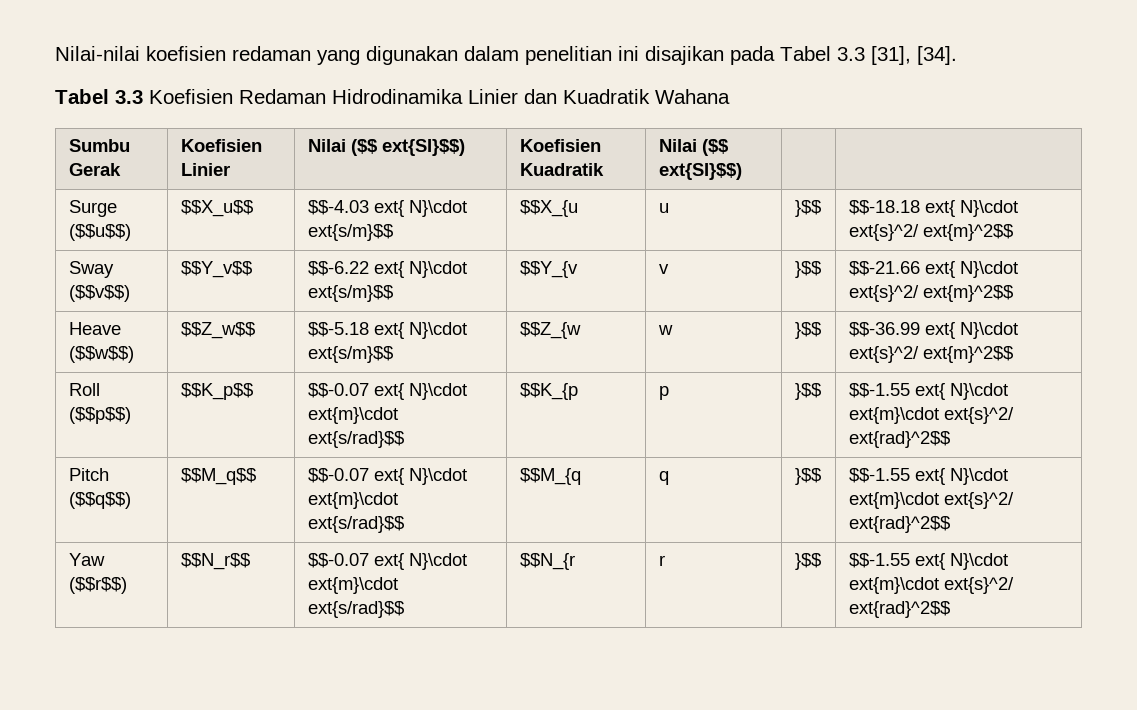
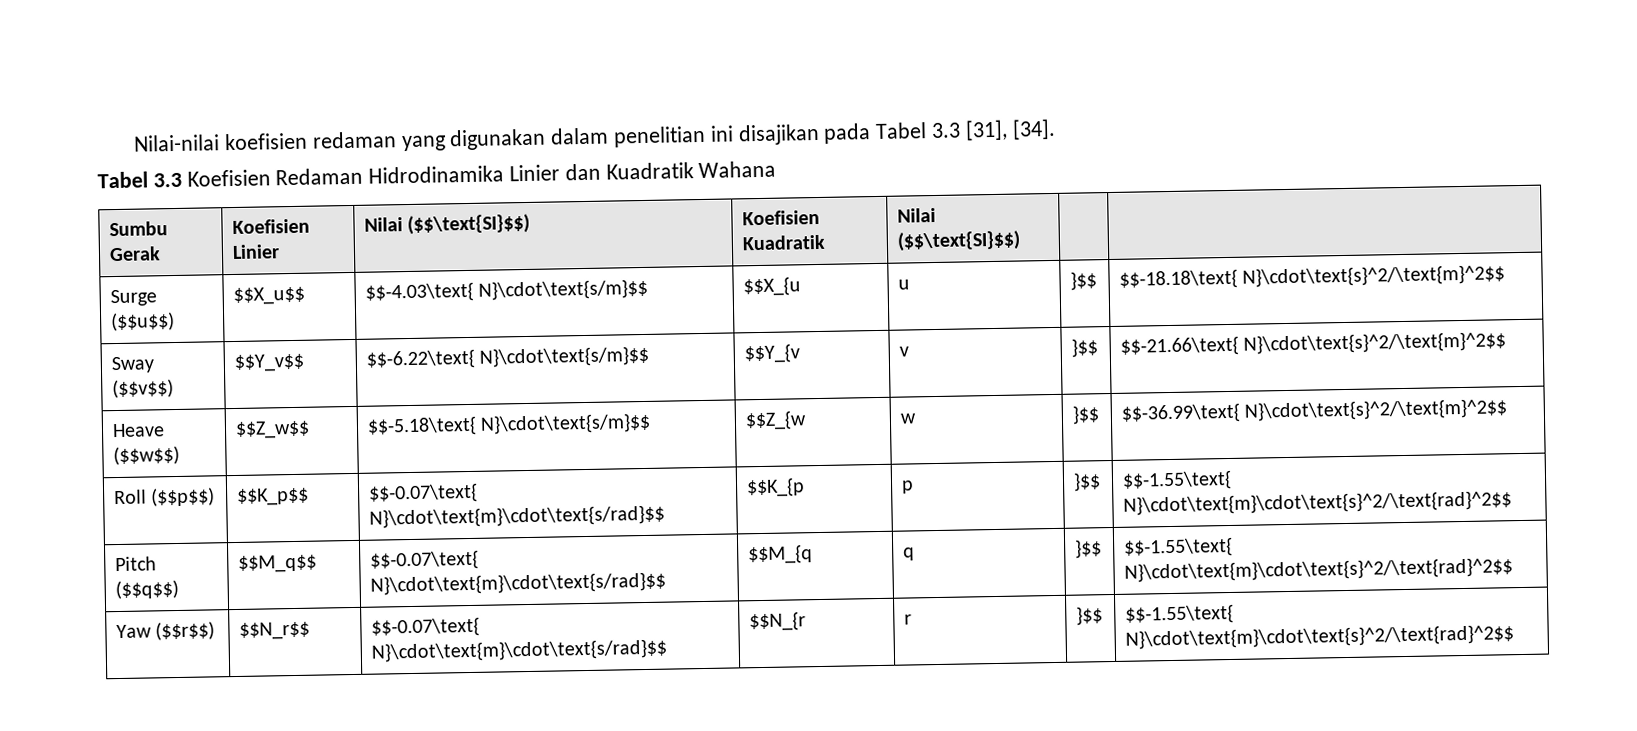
- Sumbu Gerak | Koefisien Linier | Nilai ($$ ext{SI}$$) | Koefisien Kuadratik | Nilai ($$ ext{SI}$$) | |
+ Sumbu Gerak | Koefisien Linier | Nilai ($$\text{SI}$$) | Koefisien Kuadratik | Nilai ($$\text{SI}$$) | |
- Surge ($$u$$) | $$X_u$$ | $$-4.03 ext{ N}\cdot ext{s/m}$$ | $$X_{u | u | }$$ | $$-18.18 ext{ N}\cdot ext{s}^2/ ext{m}^2$$
+ Surge ($$u$$) | $$X_u$$ | $$-4.03\text{ N}\cdot\text{s/m}$$ | $$X_{u | u | }$$ | $$-18.18\text{ N}\cdot\text{s}^2/\text{m}^2$$
- Sway ($$v$$) | $$Y_v$$ | $$-6.22 ext{ N}\cdot ext{s/m}$$ | $$Y_{v | v | }$$ | $$-21.66 ext{ N}\cdot ext{s}^2/ ext{m}^2$$
+ Sway ($$v$$) | $$Y_v$$ | $$-6.22\text{ N}\cdot\text{s/m}$$ | $$Y_{v | v | }$$ | $$-21.66\text{ N}\cdot\text{s}^2/\text{m}^2$$
- Heave ($$w$$) | $$Z_w$$ | $$-5.18 ext{ N}\cdot ext{s/m}$$ | $$Z_{w | w | }$$ | $$-36.99 ext{ N}\cdot ext{s}^2/ ext{m}^2$$
- Roll ($$p$$) | $$K_p$$ | $$-0.07 ext{ N}\cdot ext{m}\cdot ext{s/rad}$$ | $$K_{p | p | }$$ | $$-1.55 ext{ N}\cdot ext{m}\cdot ext{s}^2/ ext{rad}^2$$
- Pitch ($$q$$) | $$M_q$$ | $$-0.07 ext{ N}\cdot ext{m}\cdot ext{s/rad}$$ | $$M_{q | q | }$$ | $$-1.55 ext{ N}\cdot ext{m}\cdot ext{s}^2/ ext{rad}^2$$
- Yaw ($$r$$) | $$N_r$$ | $$-0.07 ext{ N}\cdot ext{m}\cdot ext{s/rad}$$ | $$N_{r | r | }$$ | $$-1.55 ext{ N}\cdot ext{m}\cdot ext{s}^2/ ext{rad}^2$$
+ Heave ($$w$$) | $$Z_w$$ | $$-5.18\text{ N}\cdot\text{s/m}$$ | $$Z_{w | w | }$$ | $$-36.99\text{ N}\cdot\text{s}^2/\text{m}^2$$
+ Roll ($$p$$) | $$K_p$$ | $$-0.07\text{ N}\cdot\text{m}\cdot\text{s/rad}$$ | $$K_{p | p | }$$ | $$-1.55\text{ N}\cdot\text{m}\cdot\text{s}^2/\text{rad}^2$$
+ Pitch ($$q$$) | $$M_q$$ | $$-0.07\text{ N}\cdot\text{m}\cdot\text{s/rad}$$ | $$M_{q | q | }$$ | $$-1.55\text{ N}\cdot\text{m}\cdot\text{s}^2/\text{rad}^2$$
+ Yaw ($$r$$) | $$N_r$$ | $$-0.07\text{ N}\cdot\text{m}\cdot\text{s/rad}$$ | $$N_{r | r | }$$ | $$-1.55\text{ N}\cdot\text{m}\cdot\text{s}^2/\text{rad}^2$$

